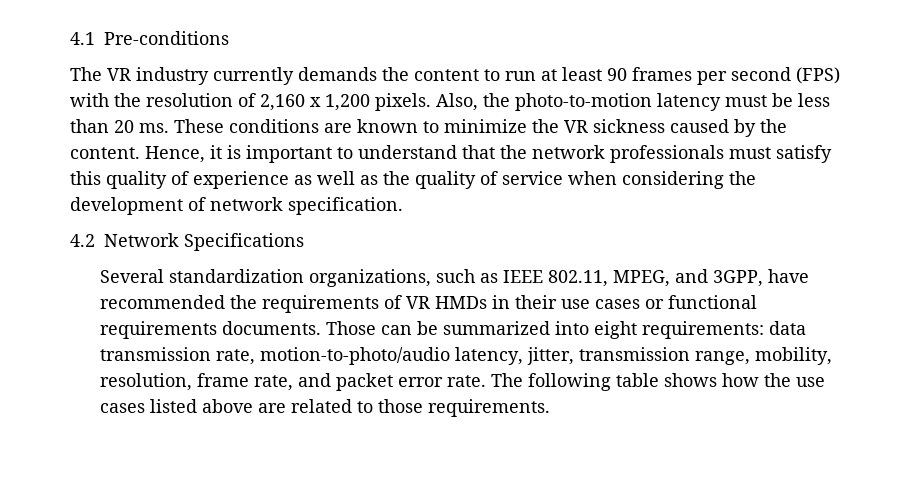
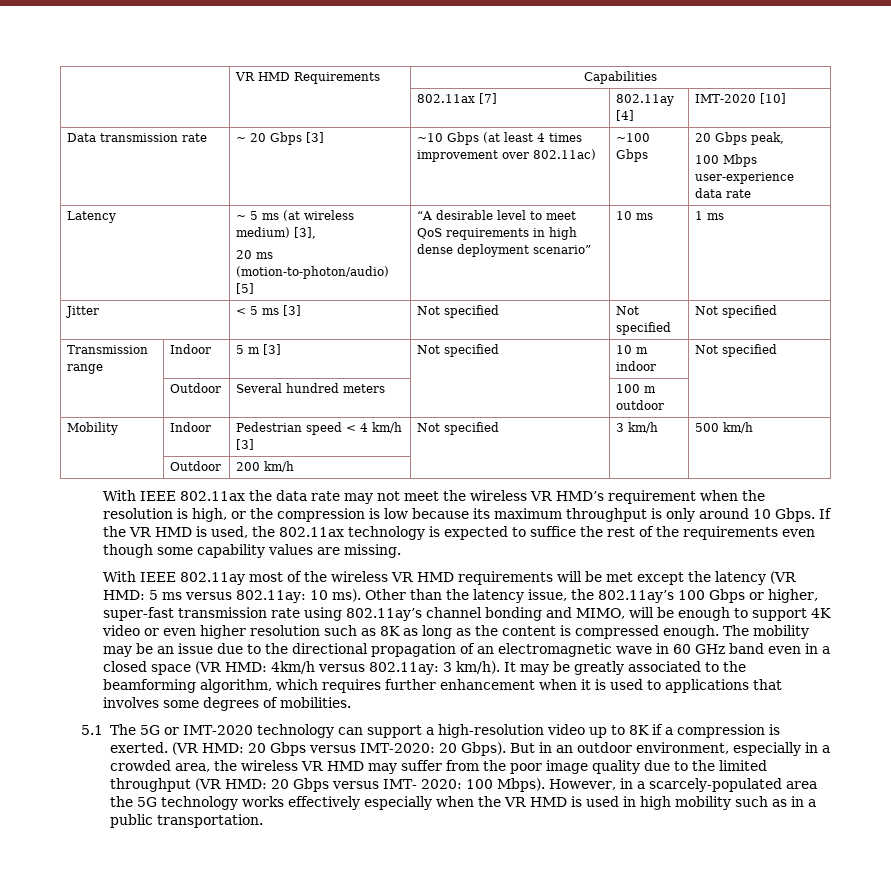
- 4.1 Pre-conditions
- The VR industry currently demands the content to run at least 90 frames per second (FPS) with the resolution of 2,160 x 1,200 pixels. Also, the photo-to-motion latency must be less than 20 ms. These conditions are known to minimize the VR sickness caused by the content. Hence, it is important to understand that the network professionals must satisfy this quality of experience as well as the quality of service when considering the development of network specification.
- 4.2 Network Specifications
- Several standardization organizations, such as IEEE 802.11, MPEG, and 3GPP, have recommended the requirements of VR HMDs in their use cases or functional requirements documents. Those can be summarized into eight requirements: data transmission rate, motion-to-photo/audio latency, jitter, transmission range, mobility, resolution, frame rate, and packet error rate. The following table shows how the use cases listed above are related to those requirements.
+ | VR HMD Requirements | Capabilities
+ | | 802.11ax [7] | 802.11ay [4] | IMT-2020 [10]
+ Data transmission rate | ~ 20 Gbps [3] | ~10 Gbps (at least 4 times improvement over 802.11ac) | ~100 Gbps | 20 Gbps peak,
+ 100 Mbps user-experience data rate
+ Latency | ~ 5 ms (at wireless medium) [3],
+ 20 ms (motion-to-photon/audio) [5] | “A desirable level to meet QoS requirements in high dense deployment scenario” | 10 ms | 1 ms
+ Jitter | < 5 ms [3] | Not specified | Not specified | Not specified
+ Transmission range | Indoor | 5 m [3] | Not specified | 10 m indoor | Not specified
+ | Outdoor | Several hundred meters | | 100 m outdoor |
+ Mobility | Indoor | Pedestrian speed < 4 km/h [3] | Not specified | 3 km/h | 500 km/h
+ | Outdoor | 200 km/h | | |
+ With IEEE 802.11ax the data rate may not meet the wireless VR HMD’s requirement when the resolution is high, or the compression is low because its maximum throughput is only around 10 Gbps. If the VR HMD is used, the 802.11ax technology is expected to suffice the rest of the requirements even though some capability values are missing.
+ With IEEE 802.11ay most of the wireless VR HMD requirements will be met except the latency (VR HMD: 5 ms versus 802.11ay: 10 ms). Other than the latency issue, the 802.11ay’s 100 Gbps or higher, super-fast transmission rate using 802.11ay’s channel bonding and MIMO, will be enough to support 4K video or even higher resolution such as 8K as long as the content is compressed enough. The mobility may be an issue due to the directional propagation of an electromagnetic wave in 60 GHz band even in a closed space (VR HMD: 4km/h versus 802.11ay: 3 km/h). It may be greatly associated to the beamforming algorithm, which requires further enhancement when it is used to applications that involves some degrees of mobilities.
+ 5.1 The 5G or IMT-2020 technology can support a high-resolution video up to 8K if a compression is exerted. (VR HMD: 20 Gbps versus IMT-2020: 20 Gbps). But in an outdoor environment, especially in a crowded area, the wireless VR HMD may suffer from the poor image quality due to the limited throughput (VR HMD: 20 Gbps versus IMT- 2020: 100 Mbps). However, in a scarcely-populated area the 5G technology works effectively especially when the VR HMD is used in high mobility such as in a public transportation.

